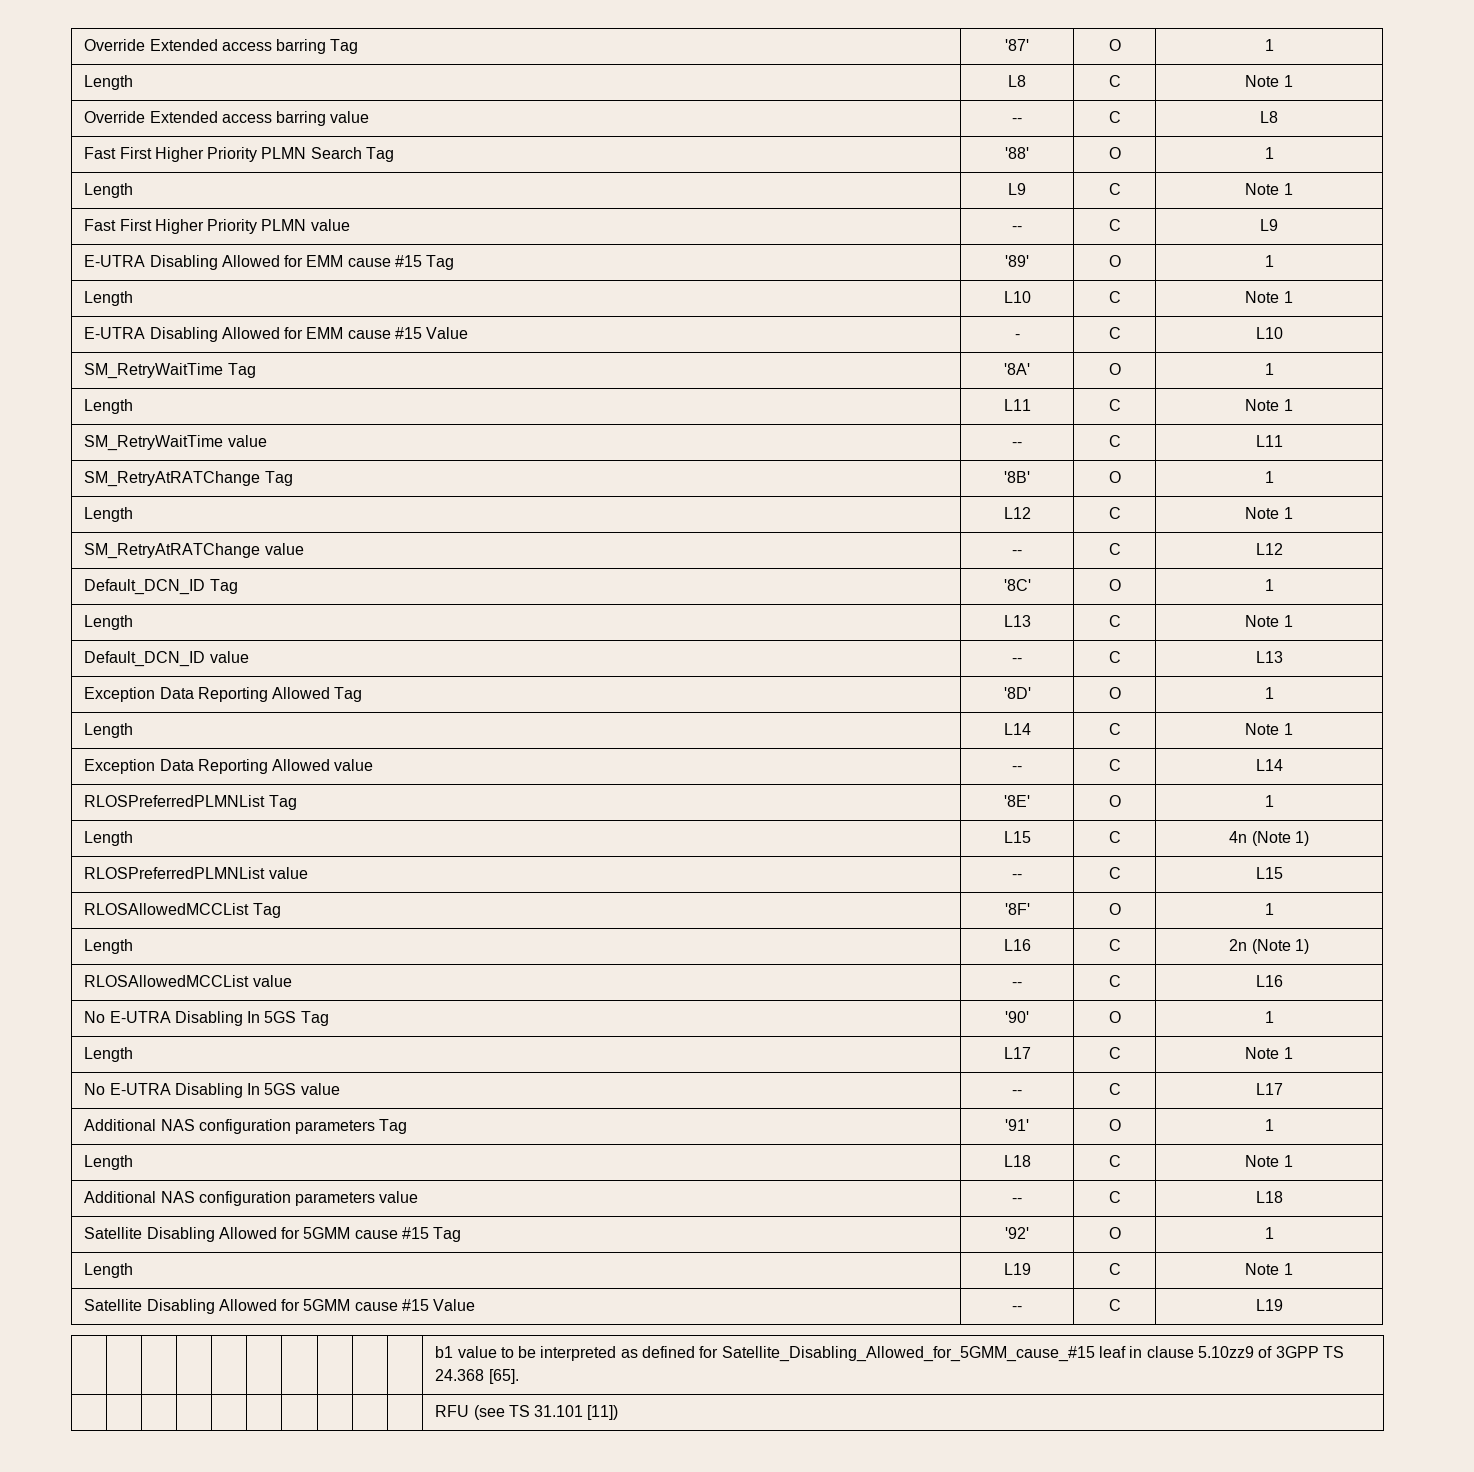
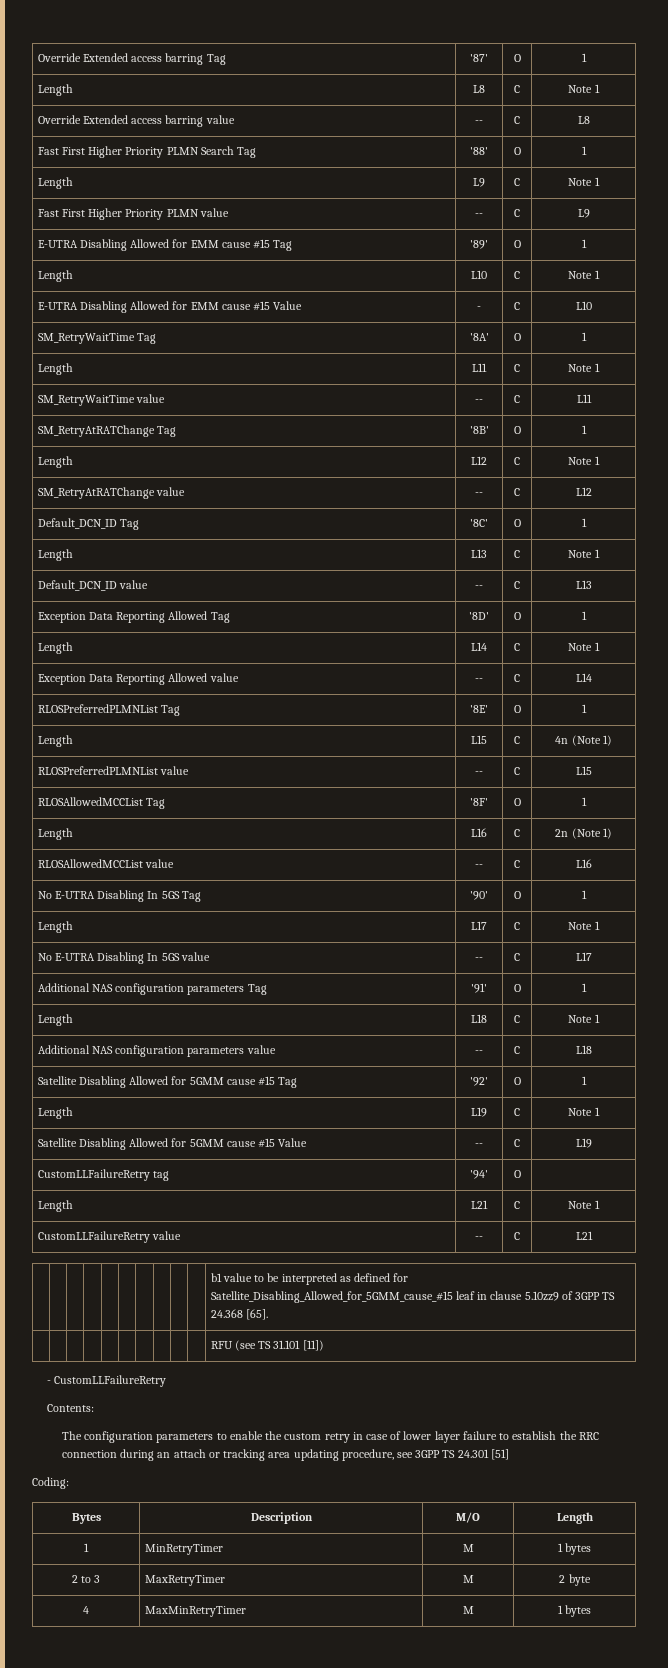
+ CustomLLFailureRetry tag | '94' | O |
+ Length | L21 | C | Note 1
+ CustomLLFailureRetry value | -- | C | L21
+ - CustomLLFailureRetry
+ Contents:
+ The configuration parameters to enable the custom retry in case of lower layer failure to establish the RRC connection during an attach or tracking area updating procedure, see 3GPP TS 24.301 [51]
+ Coding:
+ Bytes | Description | M/O | Length
+ 1 | MinRetryTimer | M | 1 bytes
+ 2 to 3 | MaxRetryTimer | M | 2 byte
+ 4 | MaxMinRetryTimer | M | 1 bytes

